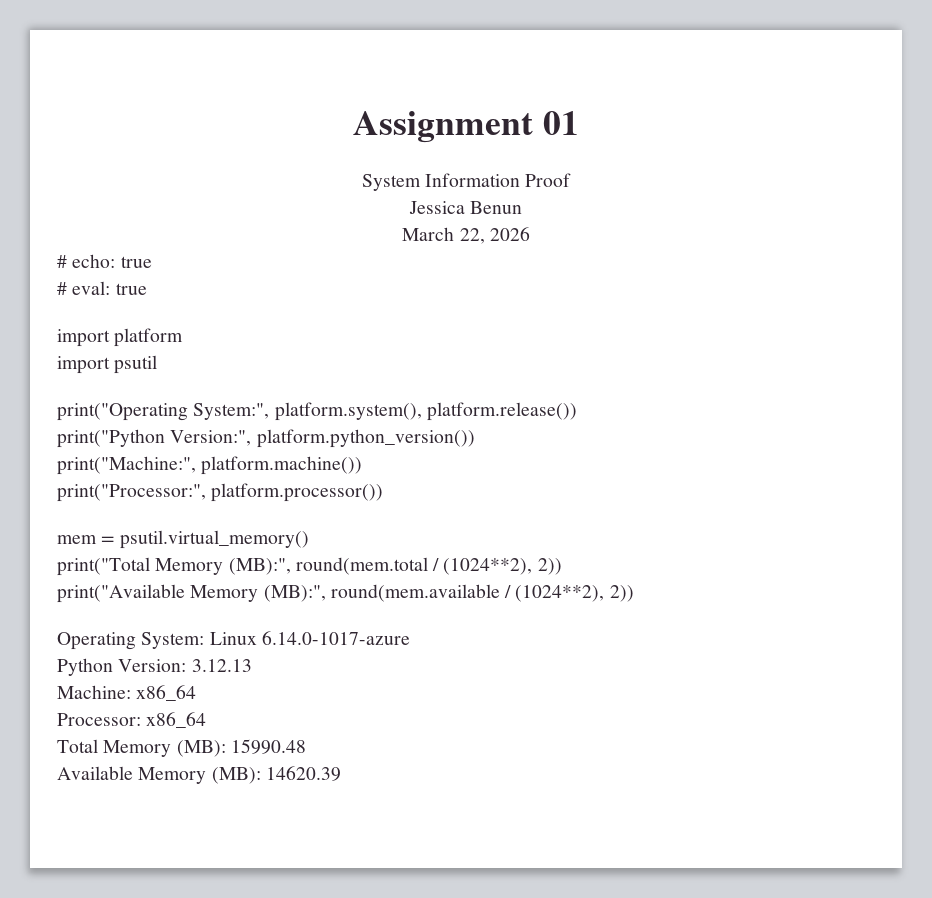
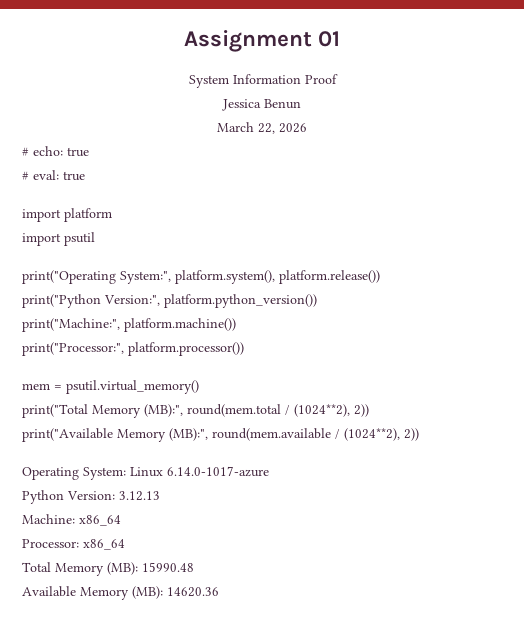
- Available Memory (MB): 14620.39
+ Available Memory (MB): 14620.36

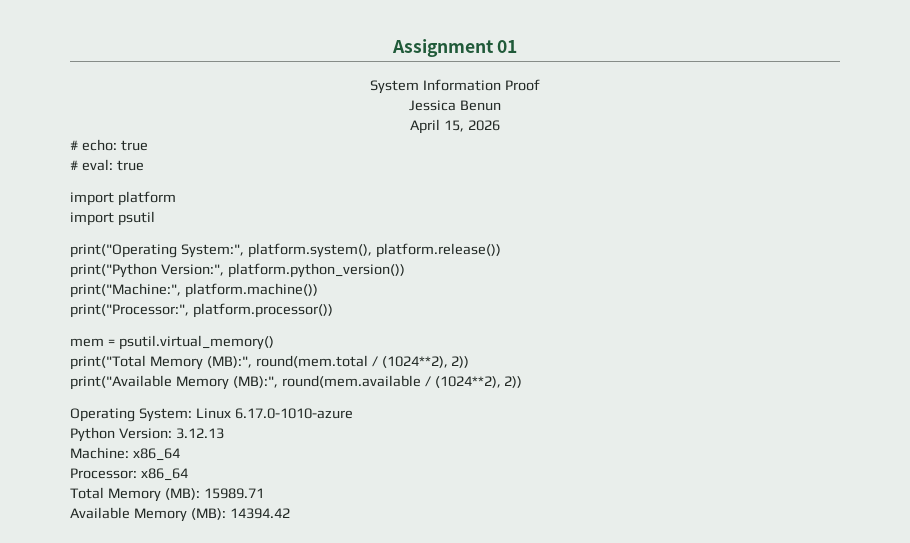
- March 22, 2026
+ April 15, 2026
- Operating System: Linux 6.14.0-1017-azure
+ Operating System: Linux 6.17.0-1010-azure
- Total Memory (MB): 15990.48
+ Total Memory (MB): 15989.71
- Available Memory (MB): 14620.36
+ Available Memory (MB): 14394.42

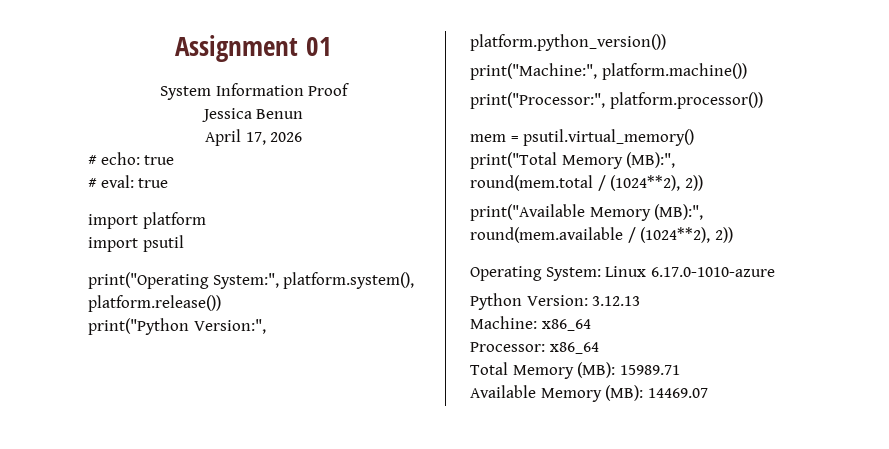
- April 15, 2026
+ April 17, 2026
- Available Memory (MB): 14394.42
+ Available Memory (MB): 14469.07

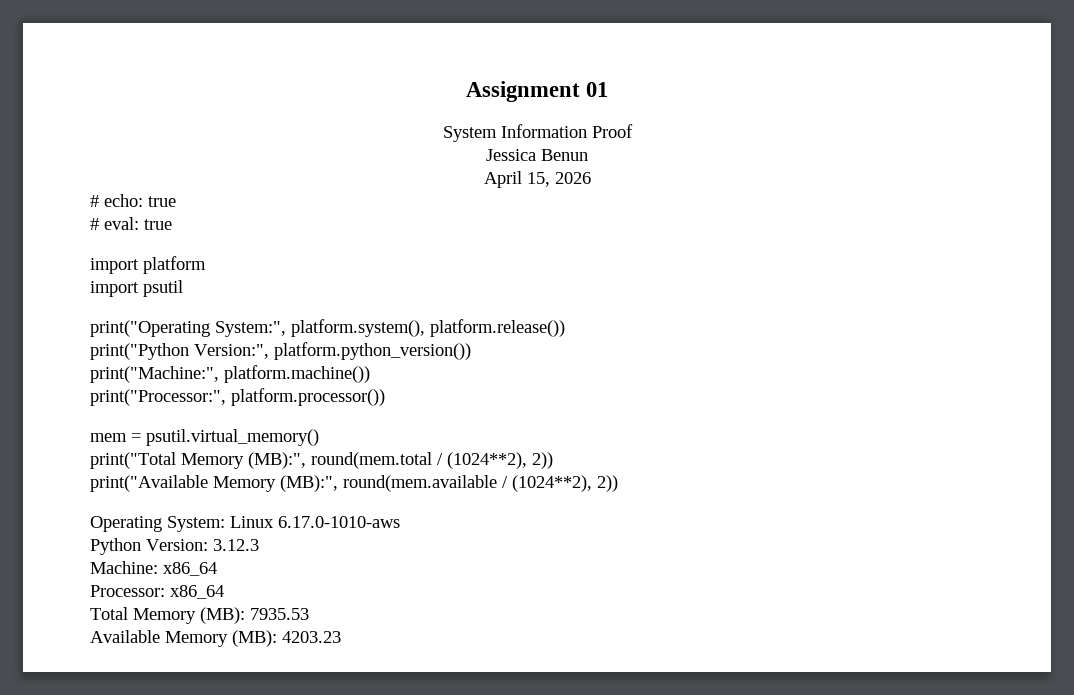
- April 17, 2026
+ April 15, 2026
- Operating System: Linux 6.17.0-1010-azure
+ Operating System: Linux 6.17.0-1010-aws
- Python Version: 3.12.13
+ Python Version: 3.12.3
- Total Memory (MB): 15989.71
+ Total Memory (MB): 7935.53
- Available Memory (MB): 14469.07
+ Available Memory (MB): 4203.23

